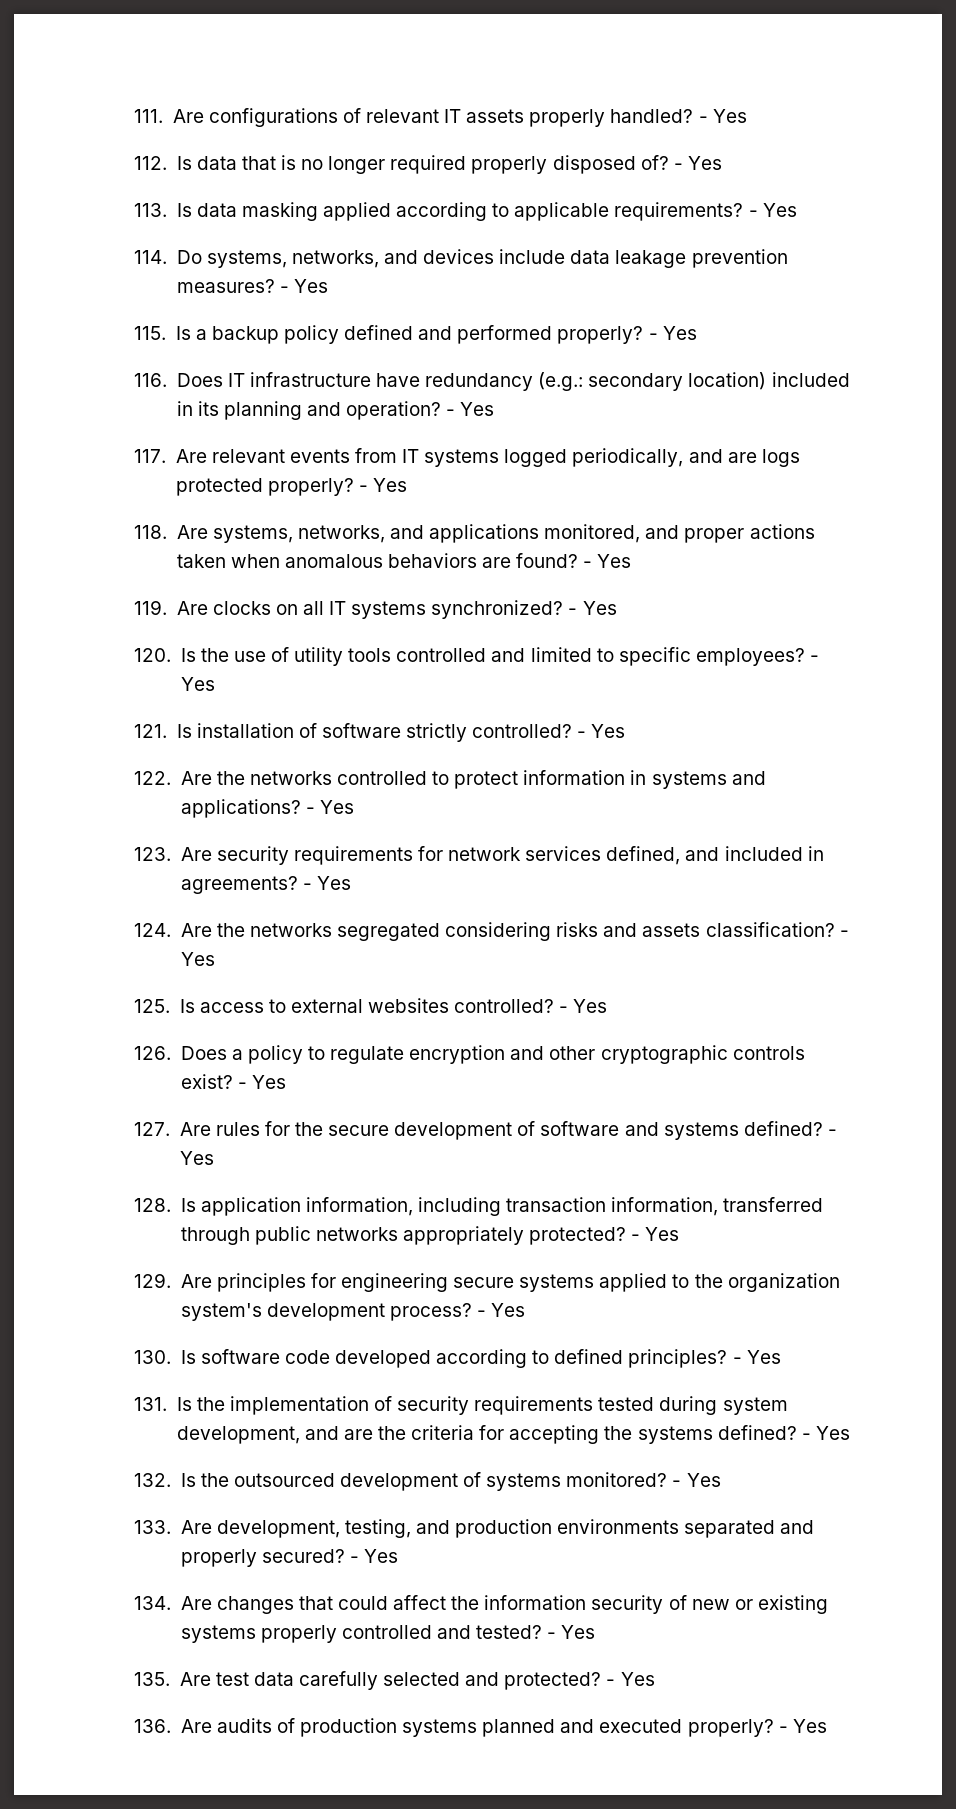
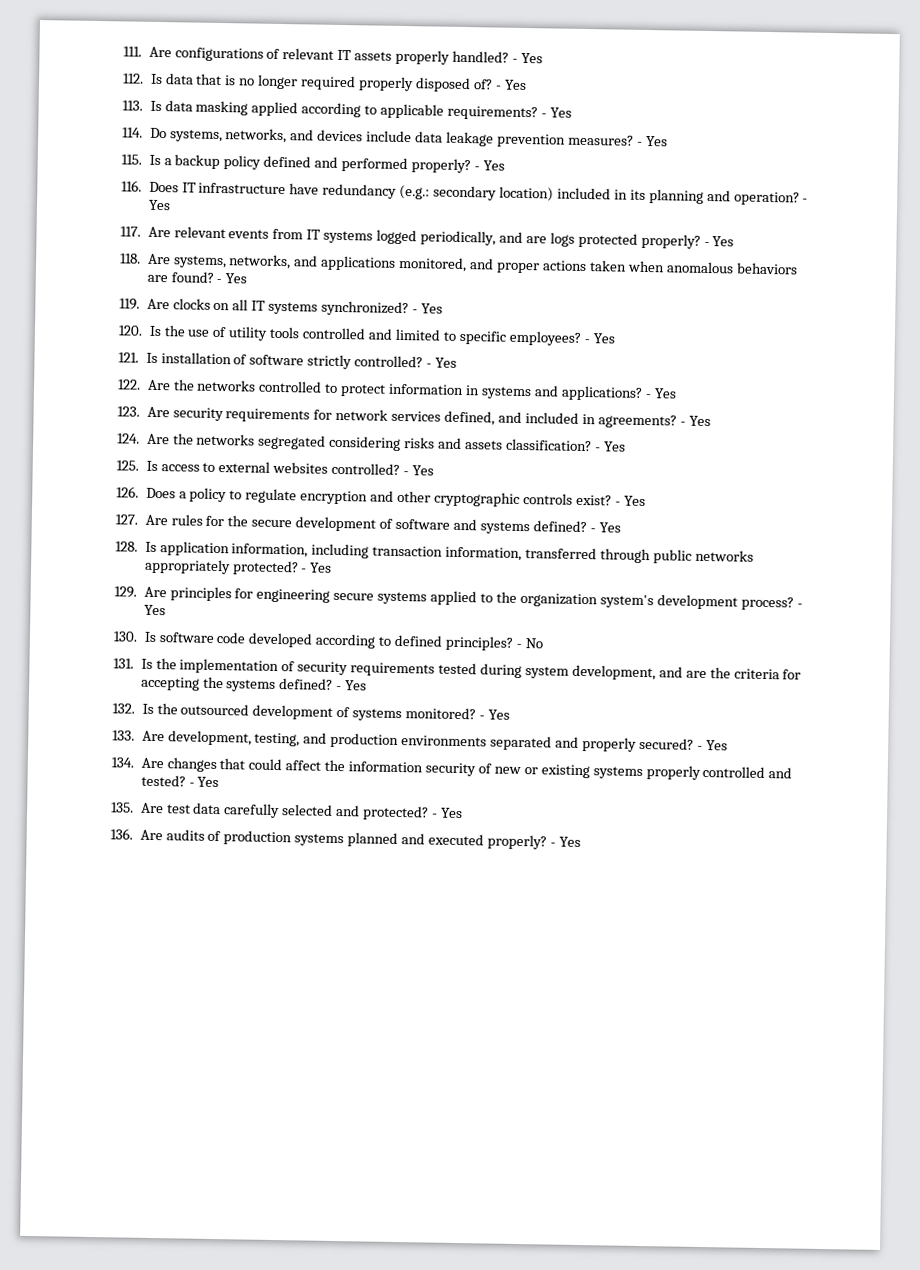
- 130. Is software code developed according to defined principles? - Yes
+ 130. Is software code developed according to defined principles? - No

